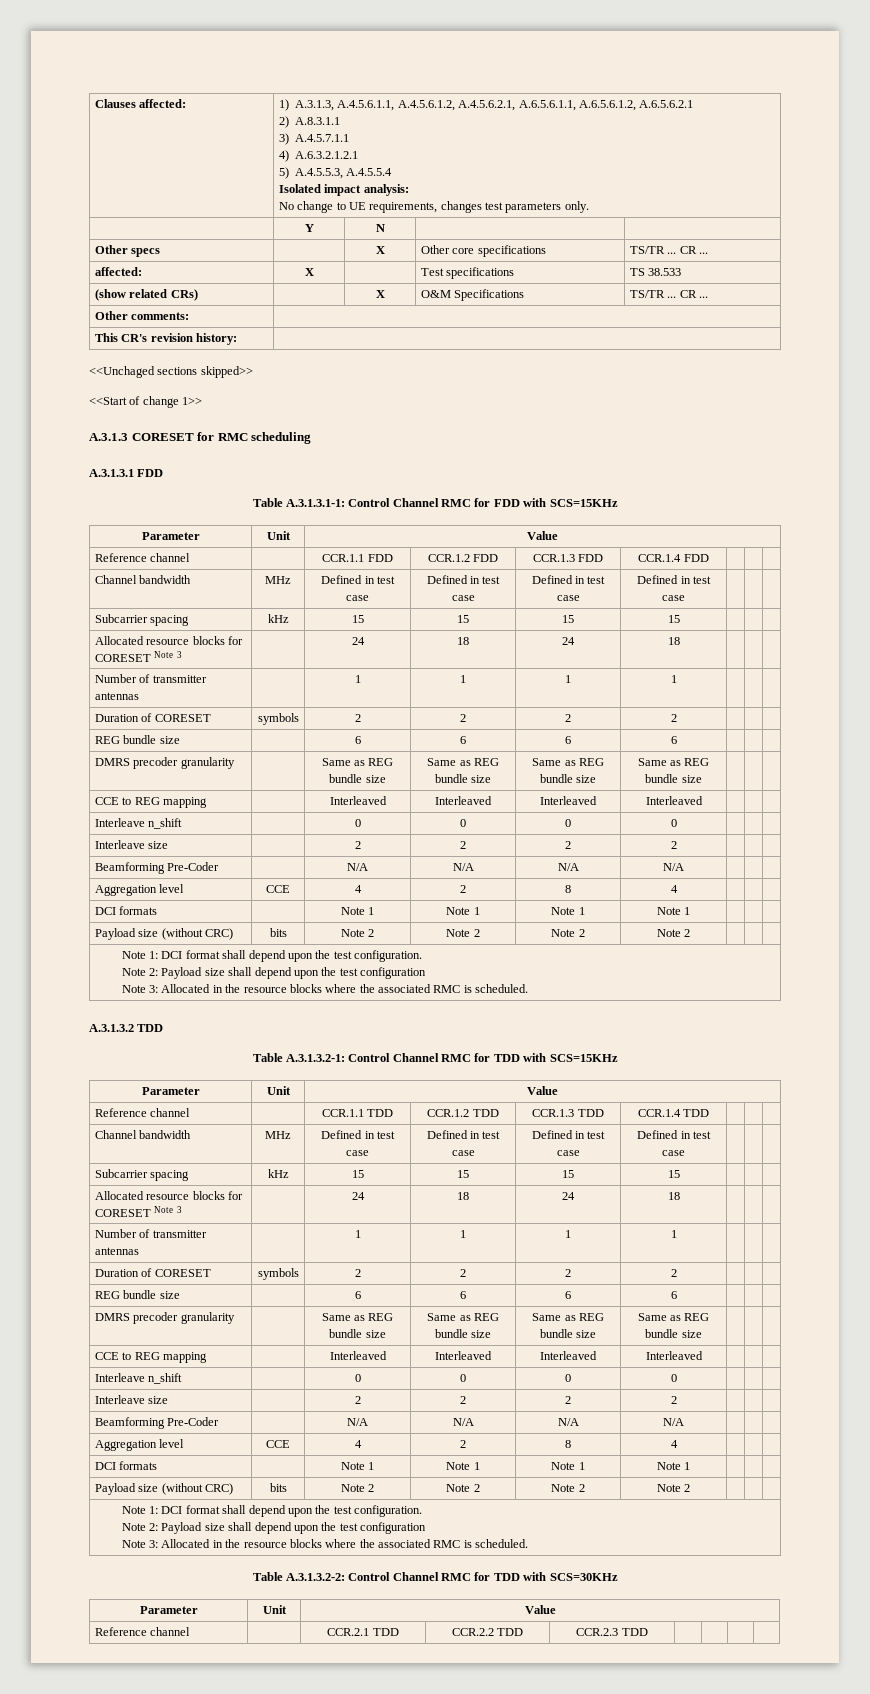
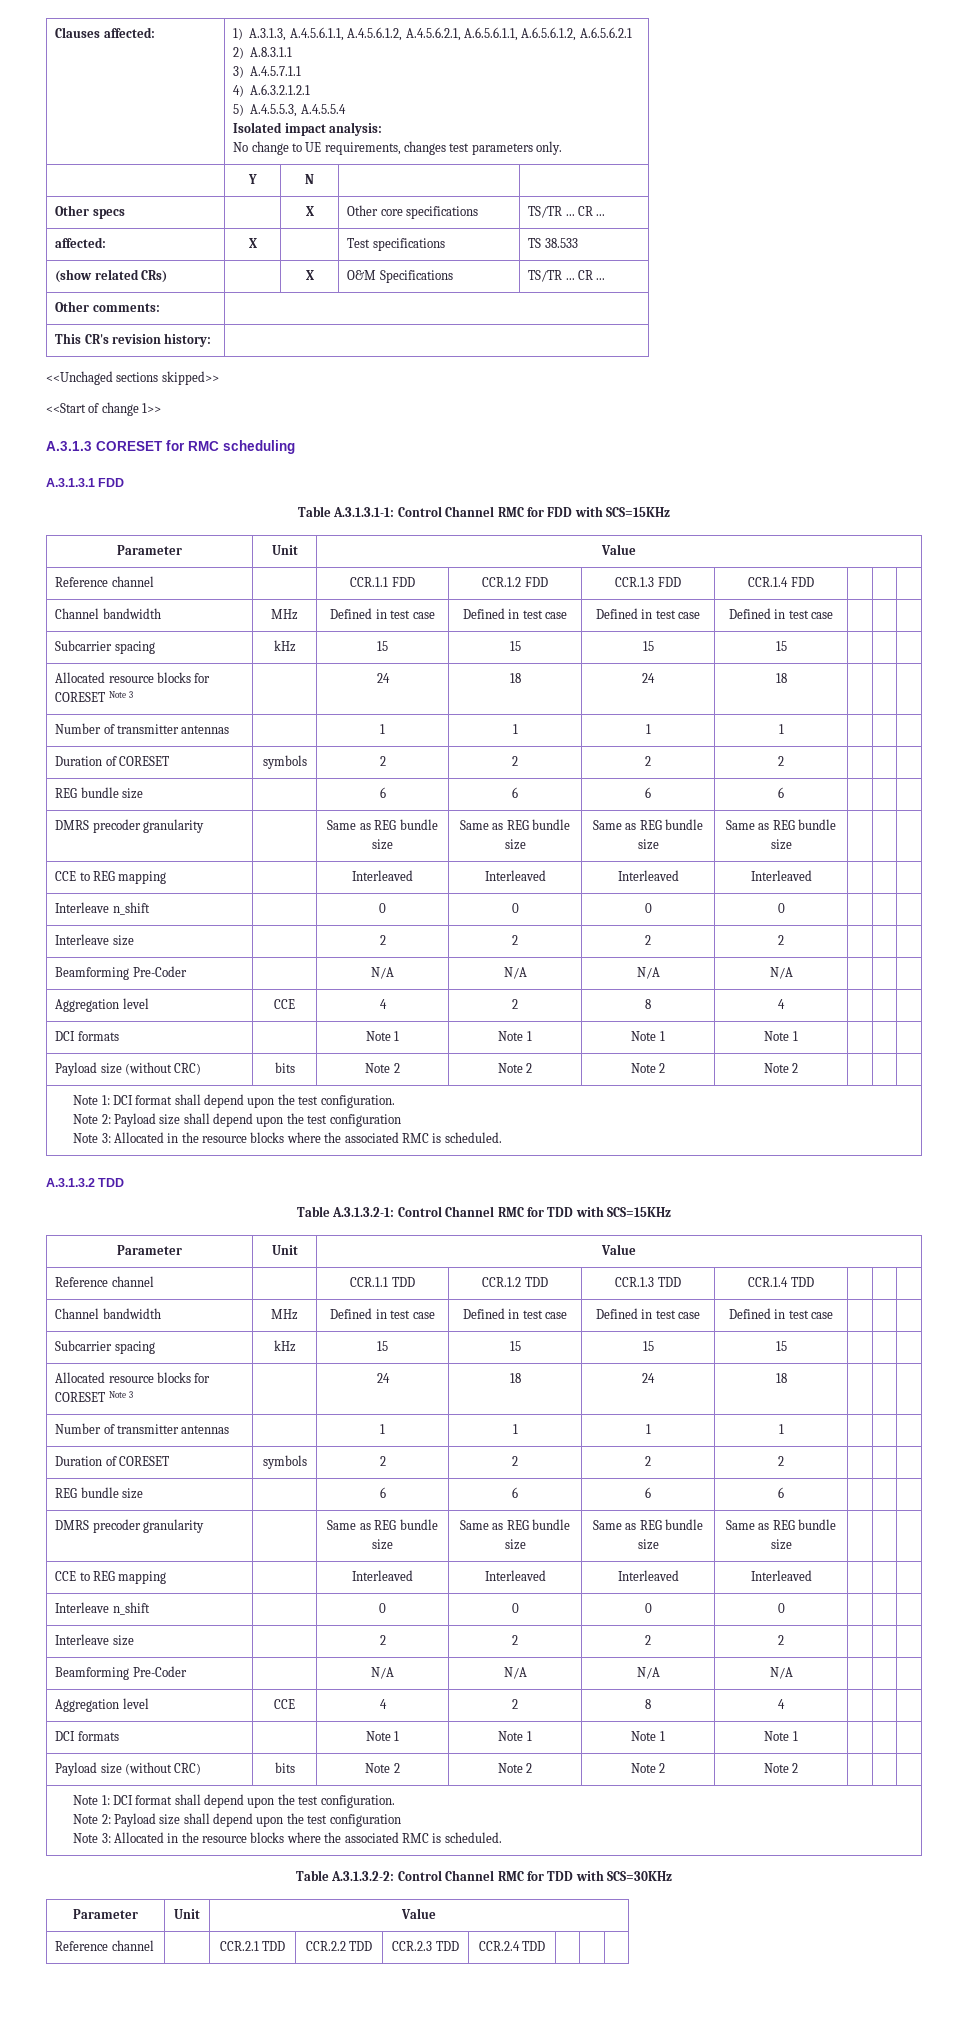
- Reference channel | | CCR.2.1 TDD | CCR.2.2 TDD | CCR.2.3 TDD | | | |
+ Reference channel | | CCR.2.1 TDD | CCR.2.2 TDD | CCR.2.3 TDD | CCR.2.4 TDD | | |

